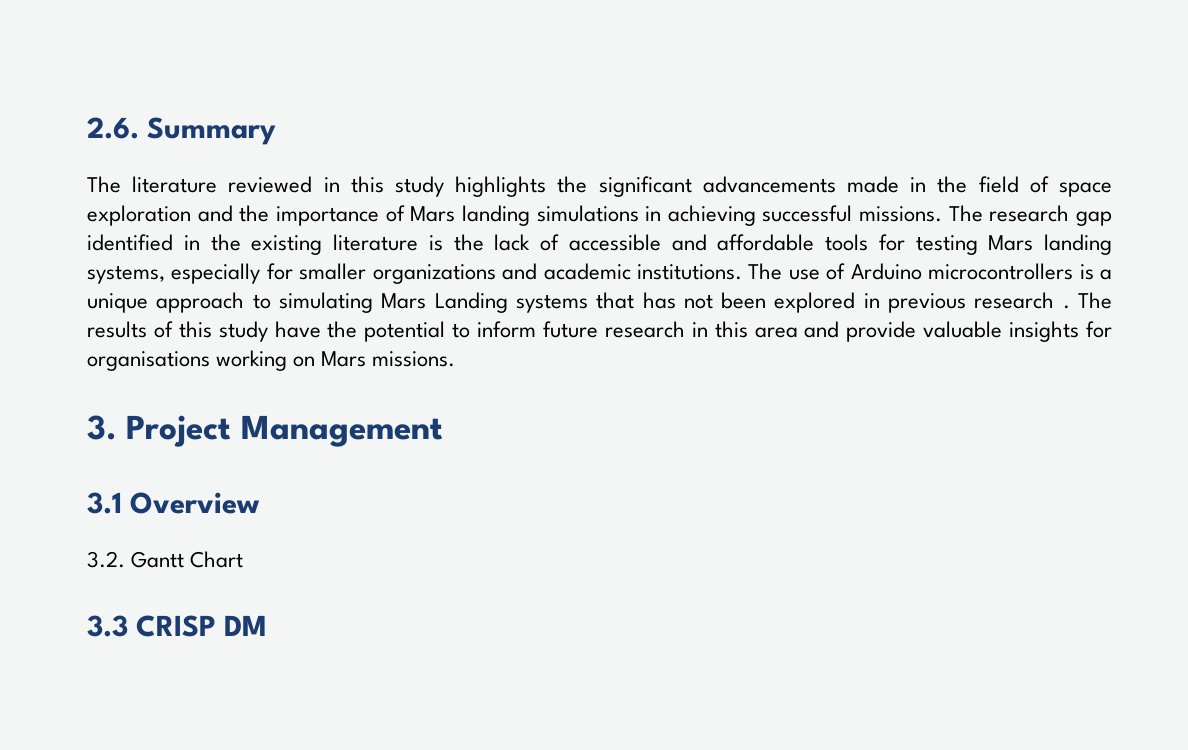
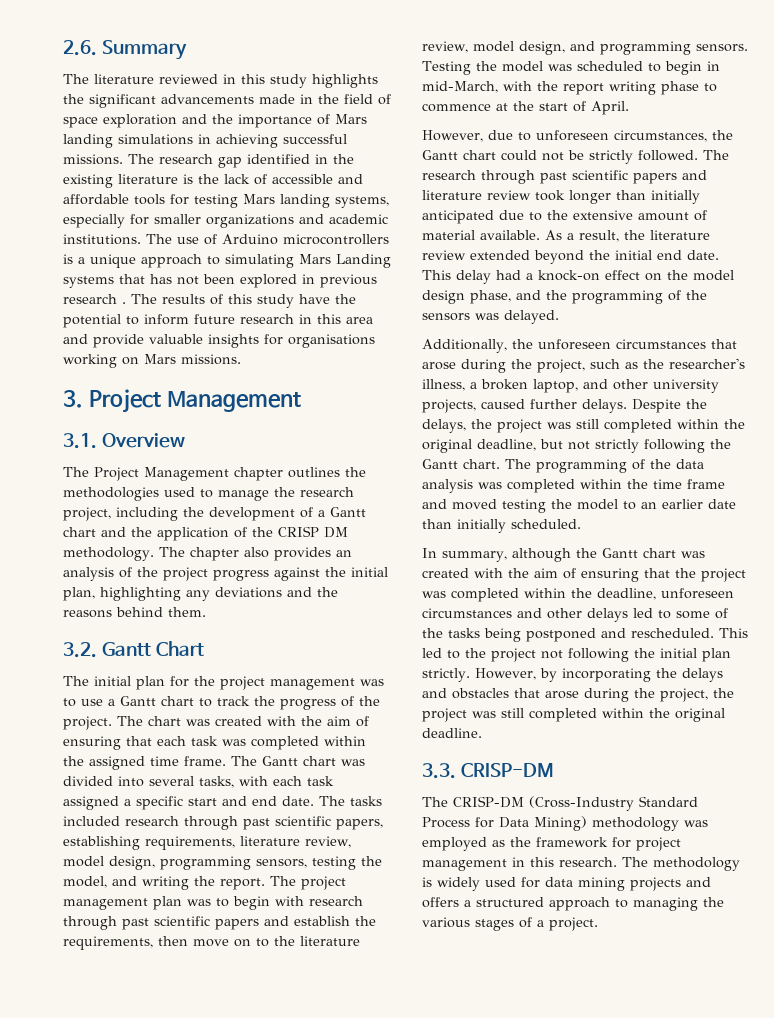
- 3.1 Overview
+ 3.1. Overview
+ The Project Management chapter outlines the methodologies used to manage the research project, including the development of a Gantt chart and the application of the CRISP DM methodology. The chapter also provides an analysis of the project progress against the initial plan, highlighting any deviations and the reasons behind them.
  3.2. Gantt Chart
- 3.3 CRISP DM
+ The initial plan for the project management was to use a Gantt chart to track the progress of the project. The chart was created with the aim of ensuring that each task was completed within the assigned time frame. The Gantt chart was divided into several tasks, with each task assigned a specific start and end date. The tasks included research through past scientific papers, establishing requirements, literature review, model design, programming sensors, testing the model, and writing the report. The project management plan was to begin with research through past scientific papers and establish the requirements, then move on to the literature review, model design, and programming sensors. Testing the model was scheduled to begin in mid-March, with the report writing phase to commence at the start of April.
+ However, due to unforeseen circumstances, the Gantt chart could not be strictly followed. The research through past scientific papers and literature review took longer than initially anticipated due to the extensive amount of material available. As a result, the literature review extended beyond the initial end date. This delay had a knock-on effect on the model design phase, and the programming of the sensors was delayed.
+ Additionally, the unforeseen circumstances that arose during the project, such as the researcher's illness, a broken laptop, and other university projects, caused further delays. Despite the delays, the project was still completed within the original deadline, but not strictly following the Gantt chart. The programming of the data analysis was completed within the time frame and moved testing the model to an earlier date than initially scheduled.
+ In summary, although the Gantt chart was created with the aim of ensuring that the project was completed within the deadline, unforeseen circumstances and other delays led to some of the tasks being postponed and rescheduled. This led to the project not following the initial plan strictly. However, by incorporating the delays and obstacles that arose during the project, the project was still completed within the original deadline.
+ 3.3. CRISP-DM
+ The CRISP-DM (Cross-Industry Standard Process for Data Mining) methodology was employed as the framework for project management in this research. The methodology is widely used for data mining projects and offers a structured approach to managing the various stages of a project.

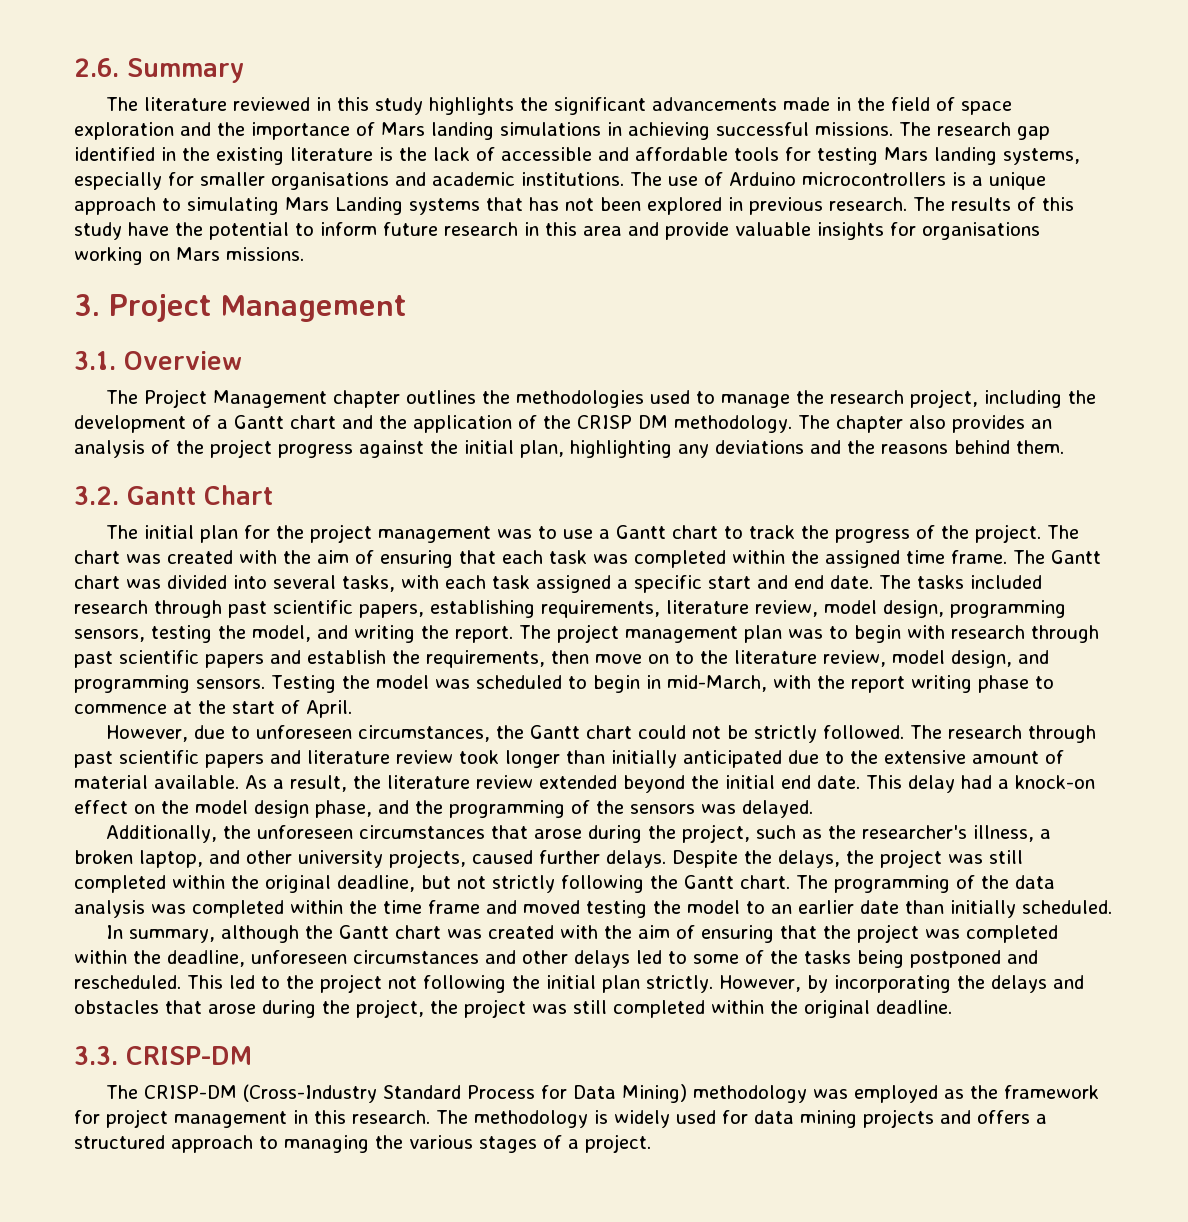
- The research gap identified in the existing literature is the lack of accessible and affordable tools for testing Mars landing systems, especially for smaller organizations and academic institutions.
+ The research gap identified in the existing literature is the lack of accessible and affordable tools for testing Mars landing systems, especially for smaller organisations and academic institutions.
- The use of Arduino microcontrollers is a unique approach to simulating Mars Landing systems that has not been explored in previous research .
+ The use of Arduino microcontrollers is a unique approach to simulating Mars Landing systems that has not been explored in previous research.

